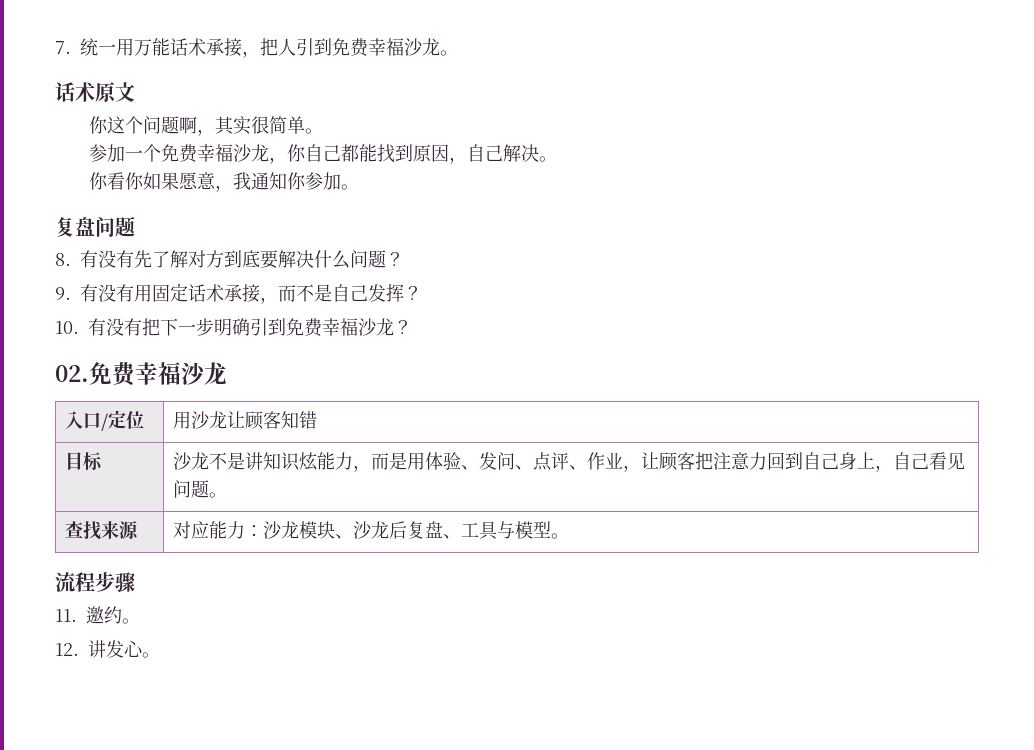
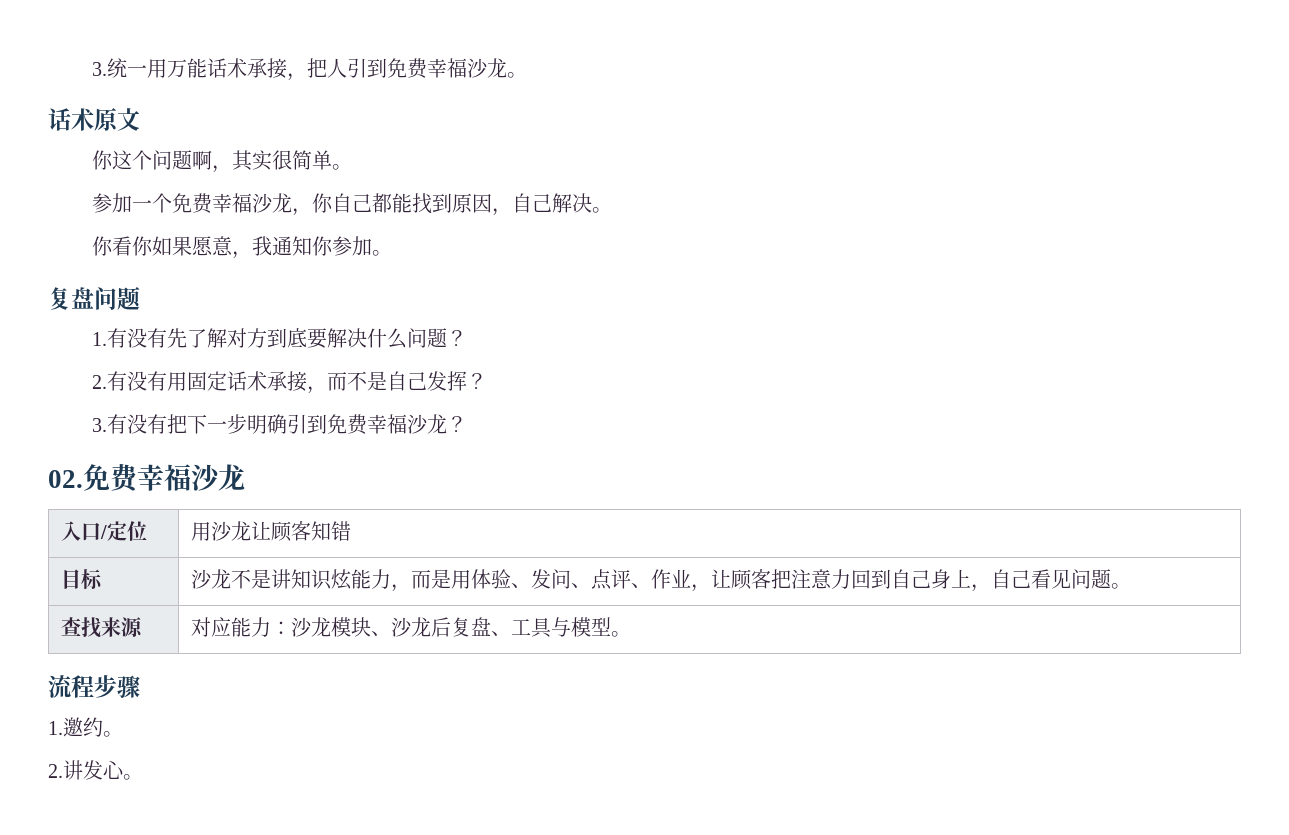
- 7.统一用万能话术承接，把人引到免费幸福沙龙。
+ 3.统一用万能话术承接，把人引到免费幸福沙龙。
- 8.有没有先了解对方到底要解决什么问题？
+ 1.有没有先了解对方到底要解决什么问题？
- 9.有没有用固定话术承接，而不是自己发挥？
+ 2.有没有用固定话术承接，而不是自己发挥？
- 10.有没有把下一步明确引到免费幸福沙龙？
+ 3.有没有把下一步明确引到免费幸福沙龙？
- 11.邀约。
+ 1.邀约。
- 12.讲发心。
+ 2.讲发心。

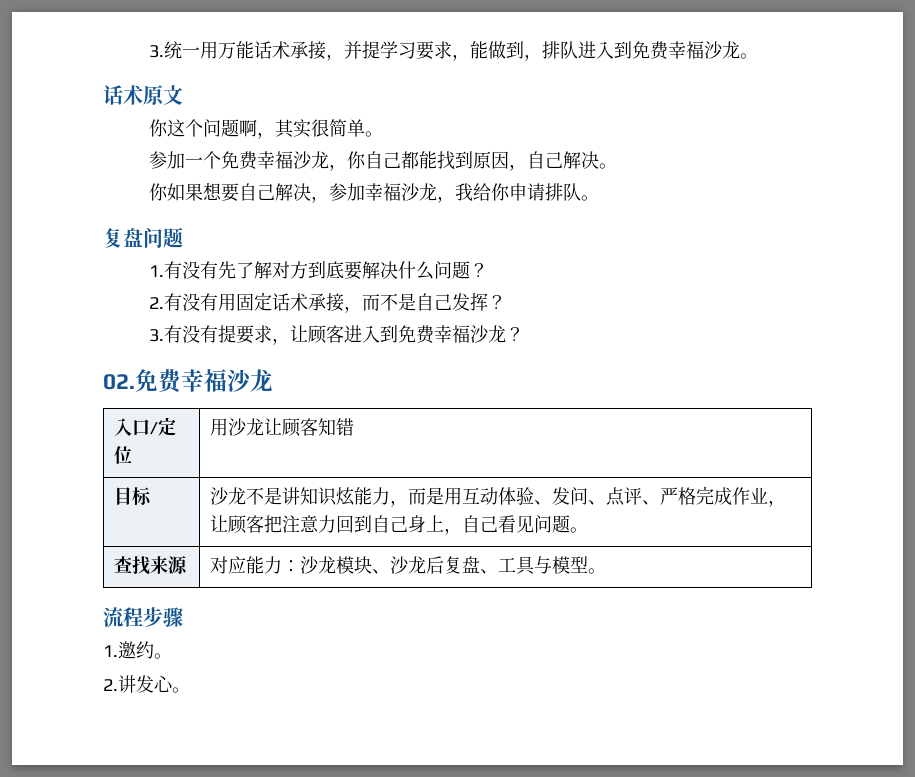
- 3.统一用万能话术承接，把人引到免费幸福沙龙。
+ 3.统一用万能话术承接，并提学习要求，能做到，排队进入到免费幸福沙龙。
- 你看你如果愿意，我通知你参加。
+ 你如果想要自己解决，参加幸福沙龙，我给你申请排队。
- 3.有没有把下一步明确引到免费幸福沙龙？
+ 3.有没有提要求，让顾客进入到免费幸福沙龙？
- 目标 | 沙龙不是讲知识炫能力，而是用体验、发问、点评、作业，让顾客把注意力回到自己身上，自己看见问题。
+ 目标 | 沙龙不是讲知识炫能力，而是用互动体验、发问、点评、严格完成作业，让顾客把注意力回到自己身上，自己看见问题。

